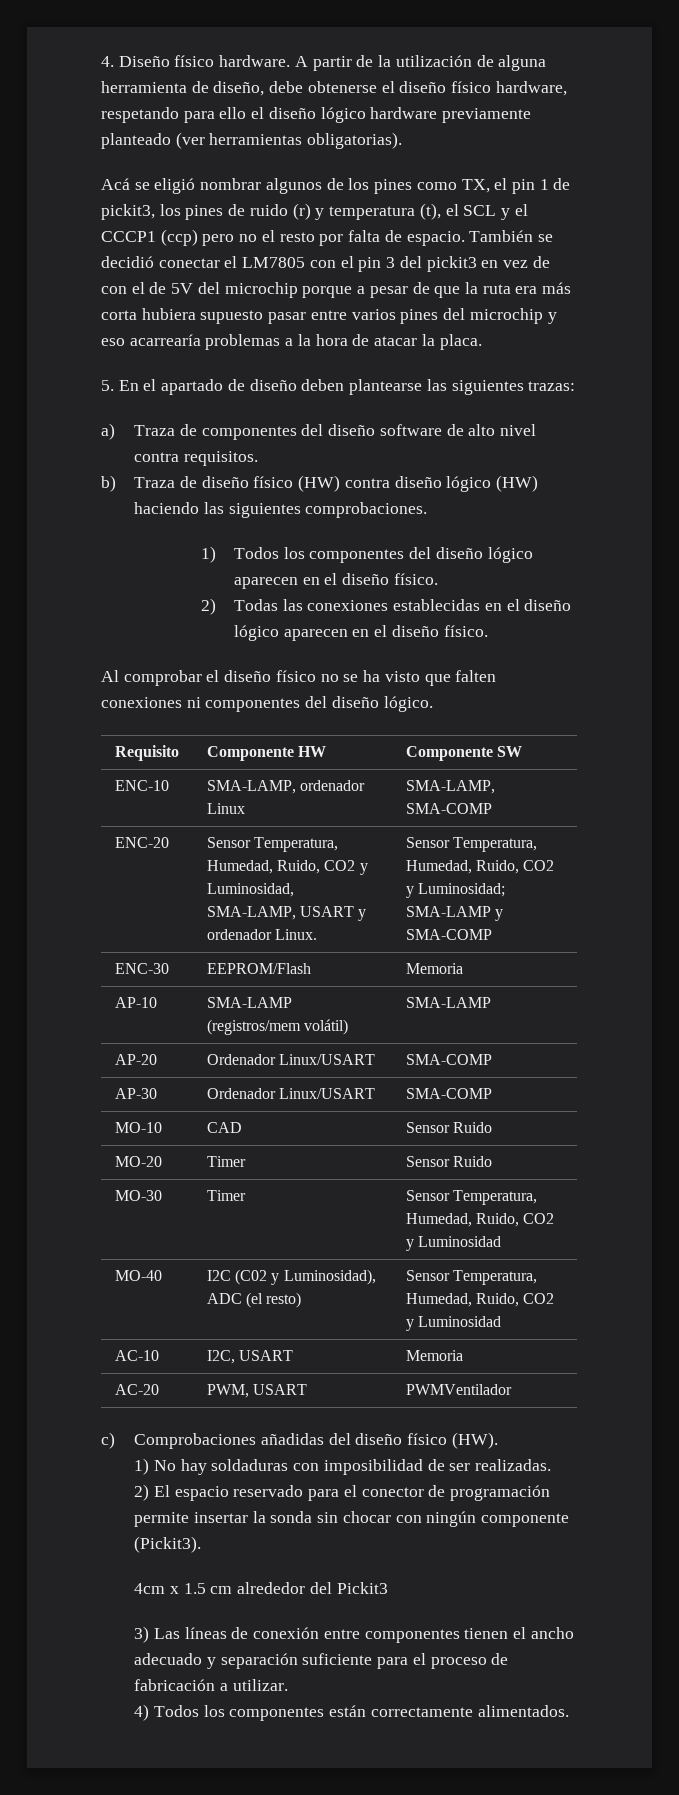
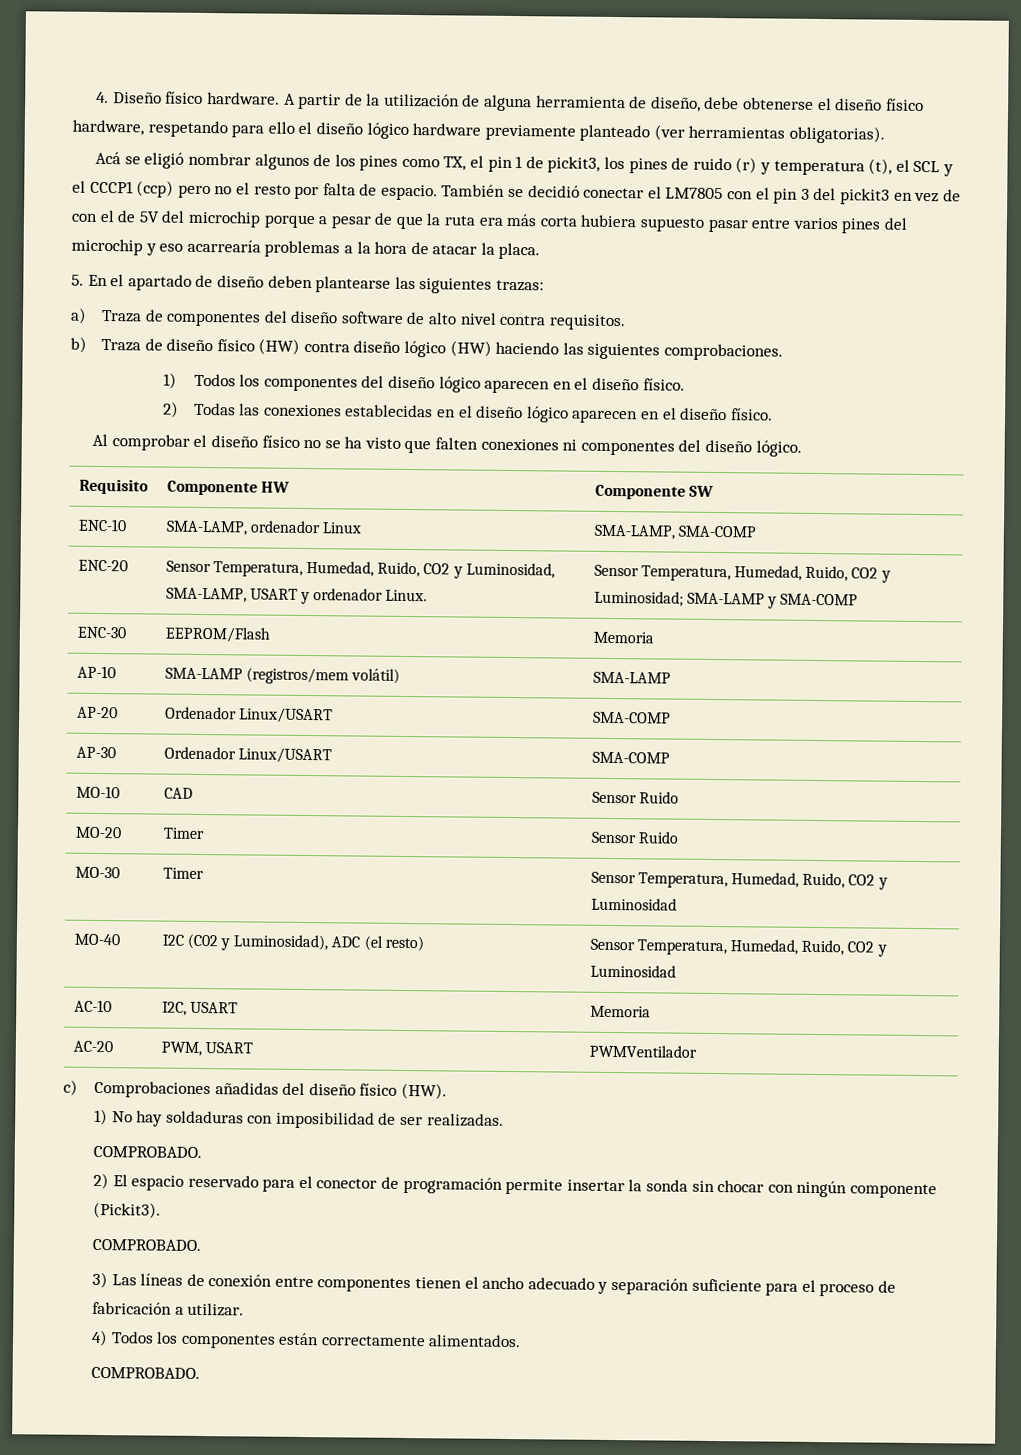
  1) No hay soldaduras con imposibilidad de ser realizadas.
+ COMPROBADO.
  2) El espacio reservado para el conector de programación permite insertar la sonda sin chocar con ningún componente (Pickit3).
- 4cm x 1.5 cm alrededor del Pickit3
+ COMPROBADO.
  4) Todos los componentes están correctamente alimentados.
+ COMPROBADO.

